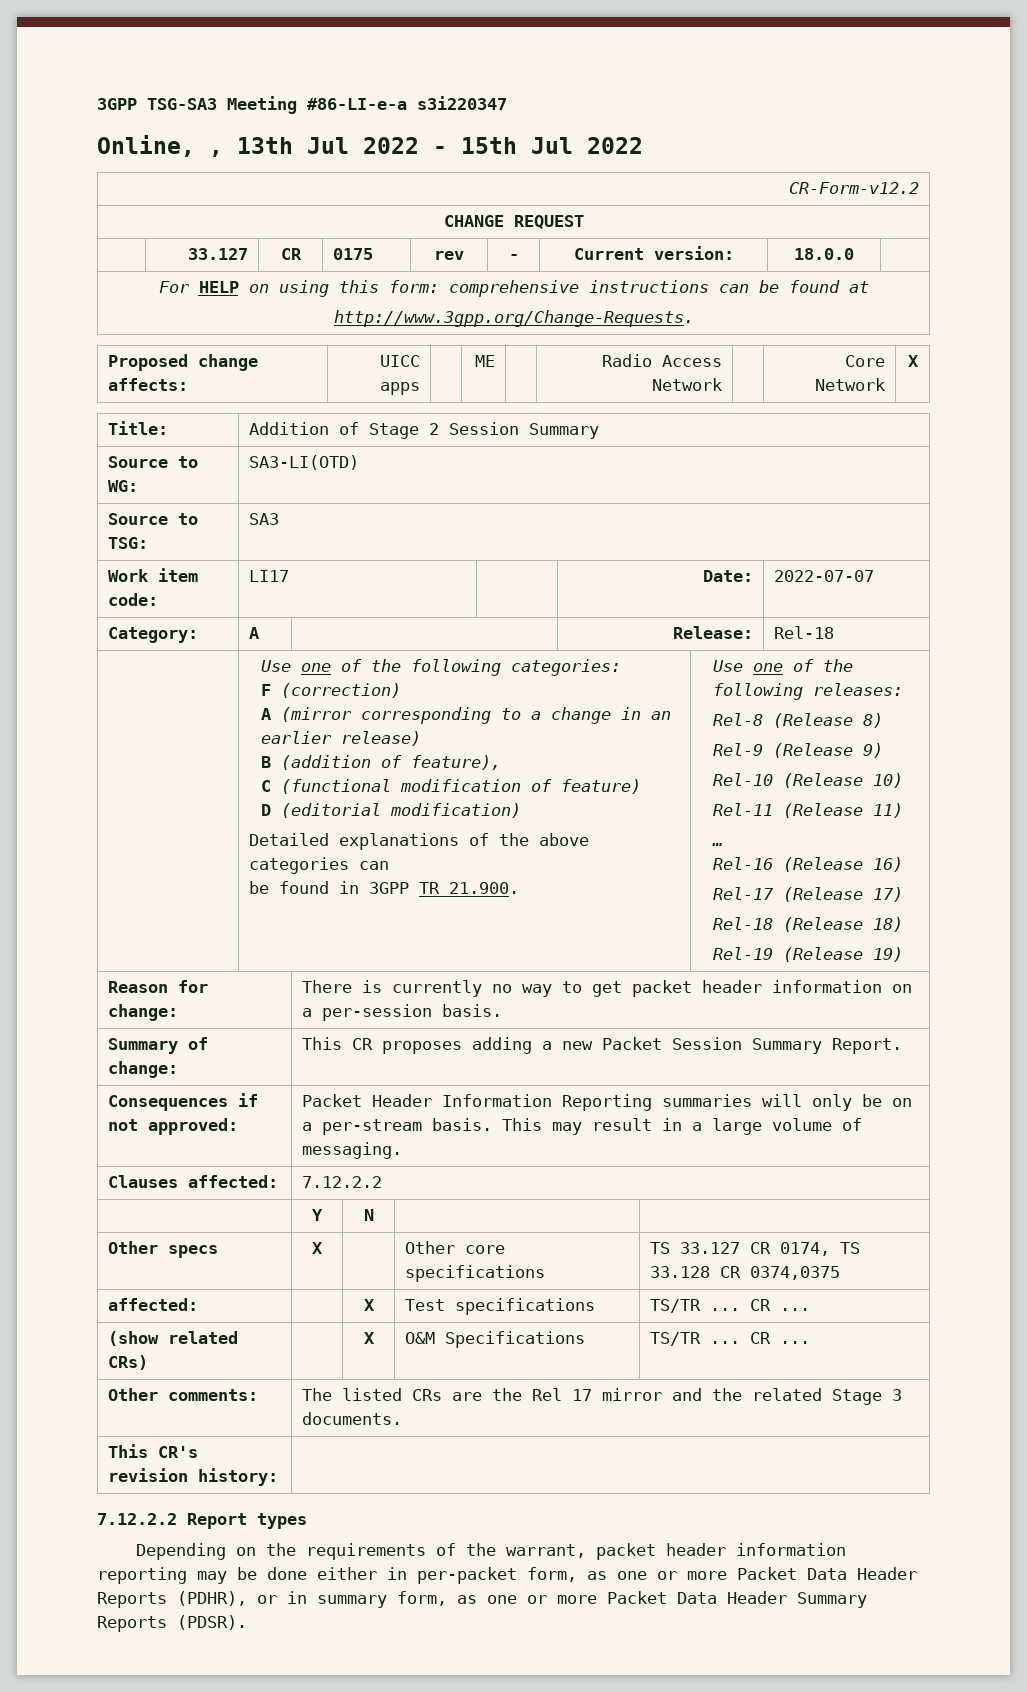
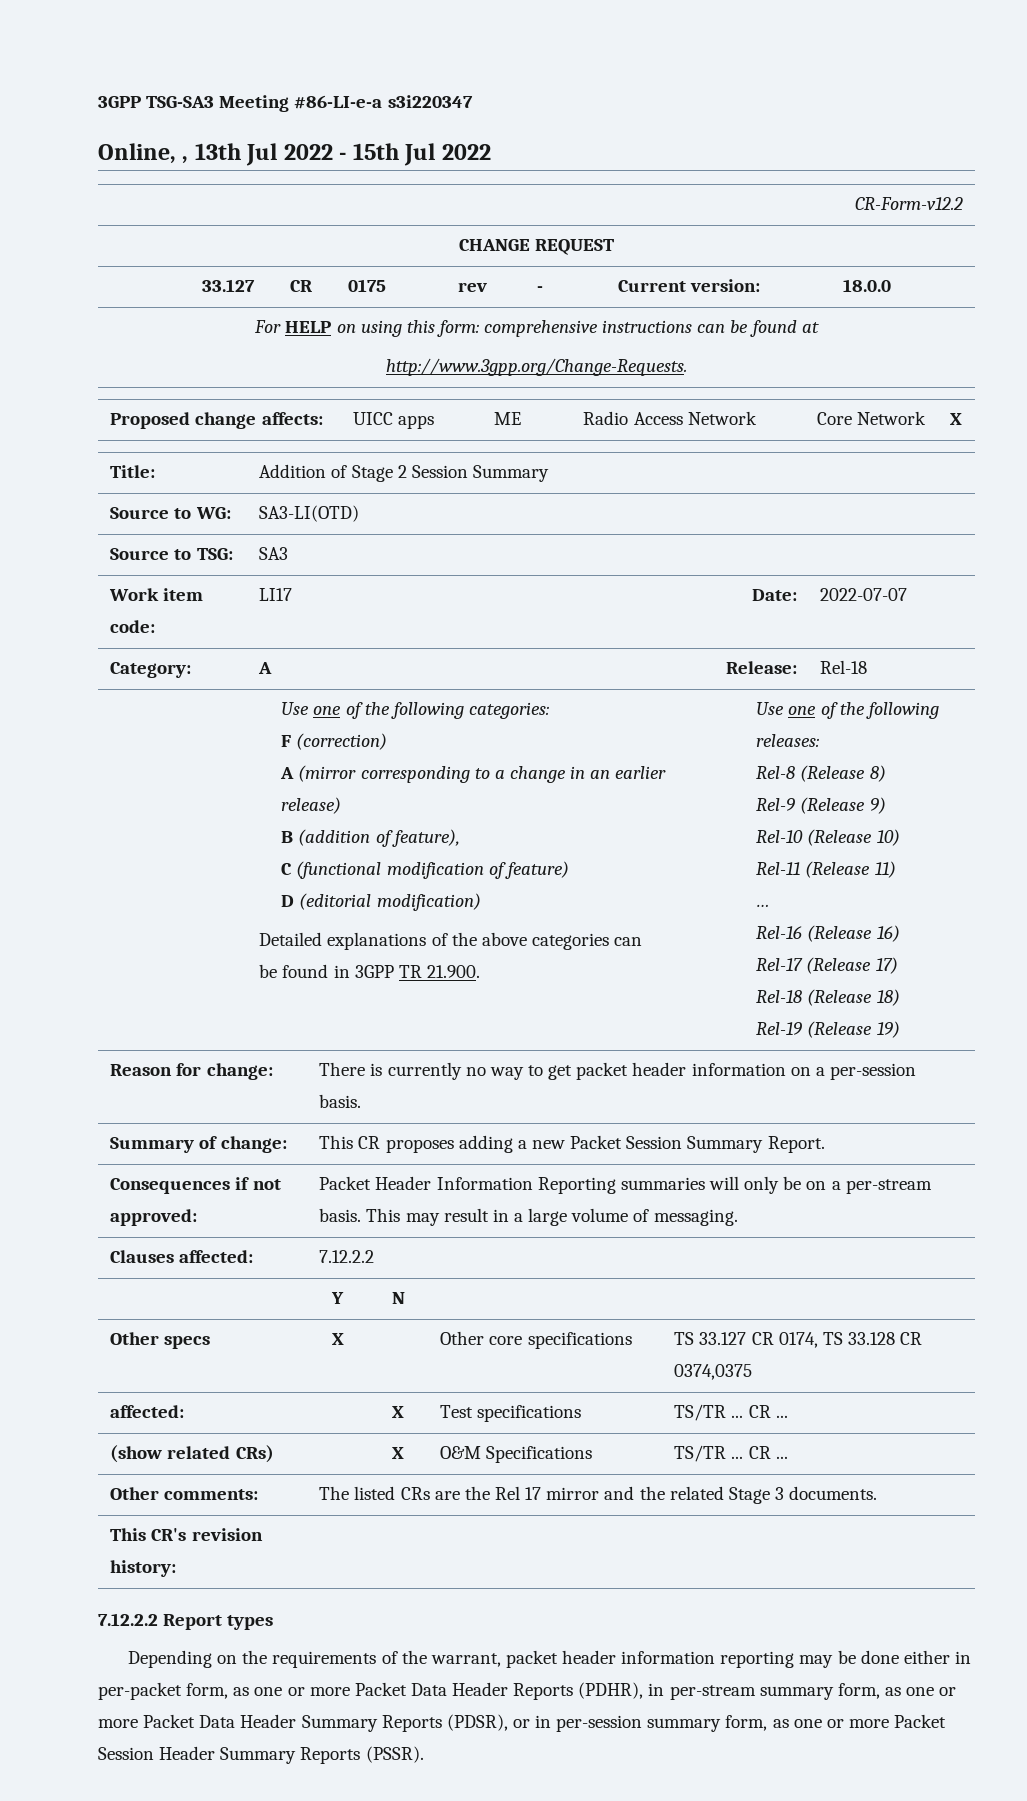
- Depending on the requirements of the warrant, packet header information reporting may be done either in per-packet form, as one or more Packet Data Header Reports (PDHR), or in summary form, as one or more Packet Data Header Summary Reports (PDSR).
+ Depending on the requirements of the warrant, packet header information reporting may be done either in per-packet form, as one or more Packet Data Header Reports (PDHR), in per-stream summary form, as one or more Packet Data Header Summary Reports (PDSR), or in per-session summary form, as one or more Packet Session Header Summary Reports (PSSR).

